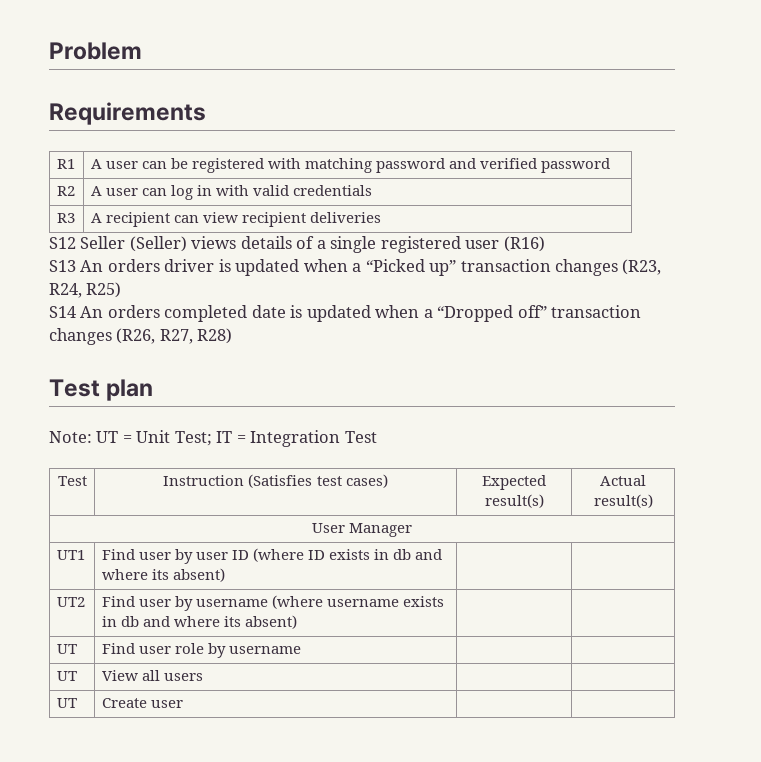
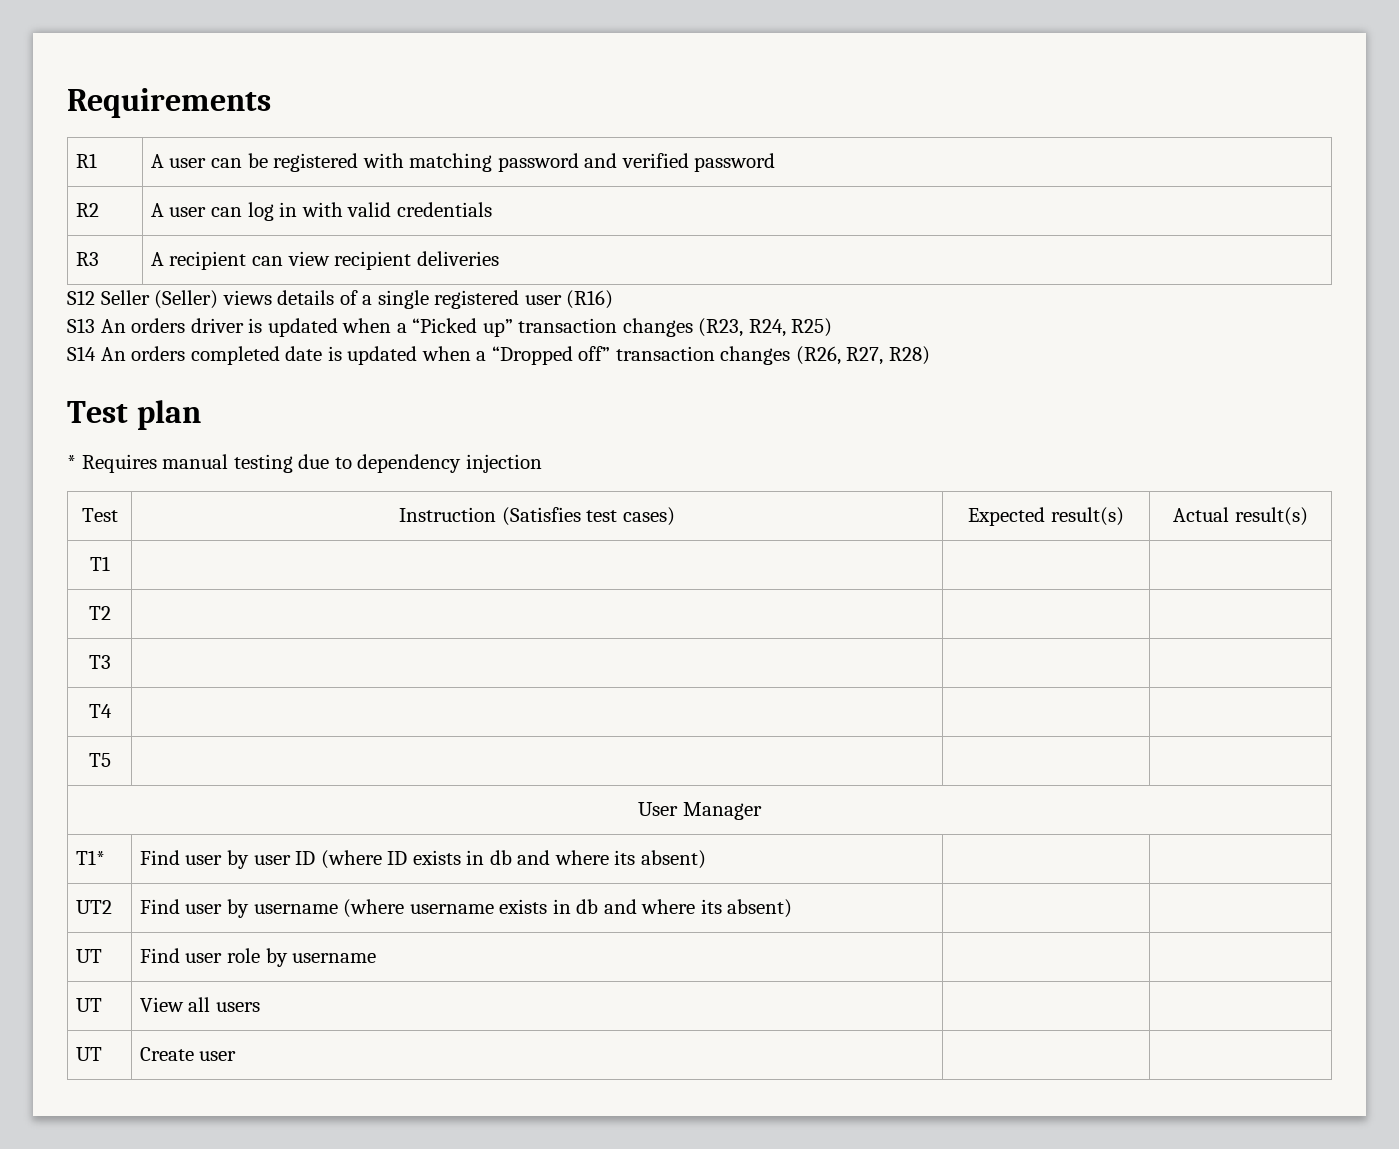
- Problem
- Note: UT = Unit Test; IT = Integration Test
+ * Requires manual testing due to dependency injection
+ T1 | | |
+ T2 | | |
+ T3 | | |
+ T4 | | |
+ T5 | | |
- UT1 | Find user by user ID (where ID exists in db and where its absent) | |
+ T1* | Find user by user ID (where ID exists in db and where its absent) | |

